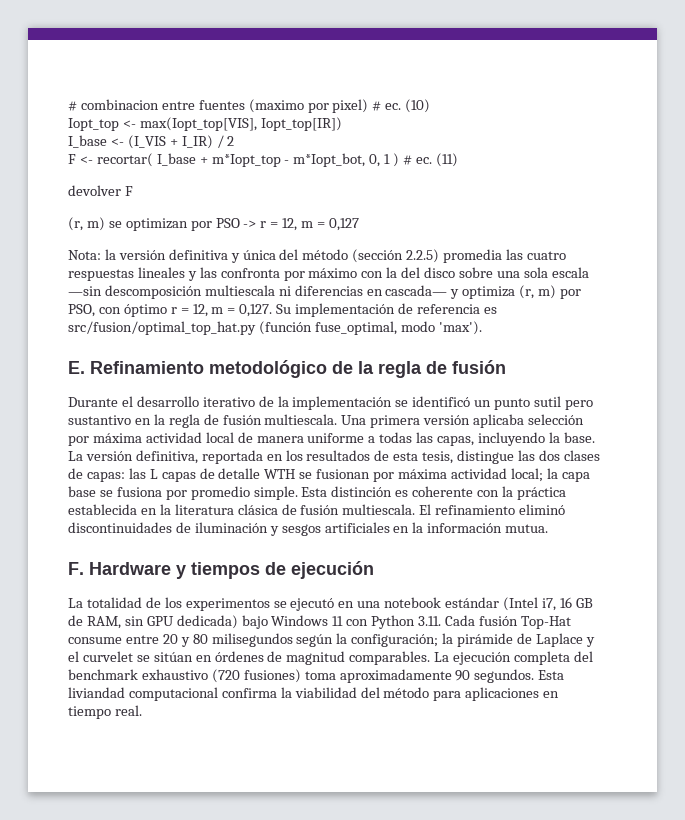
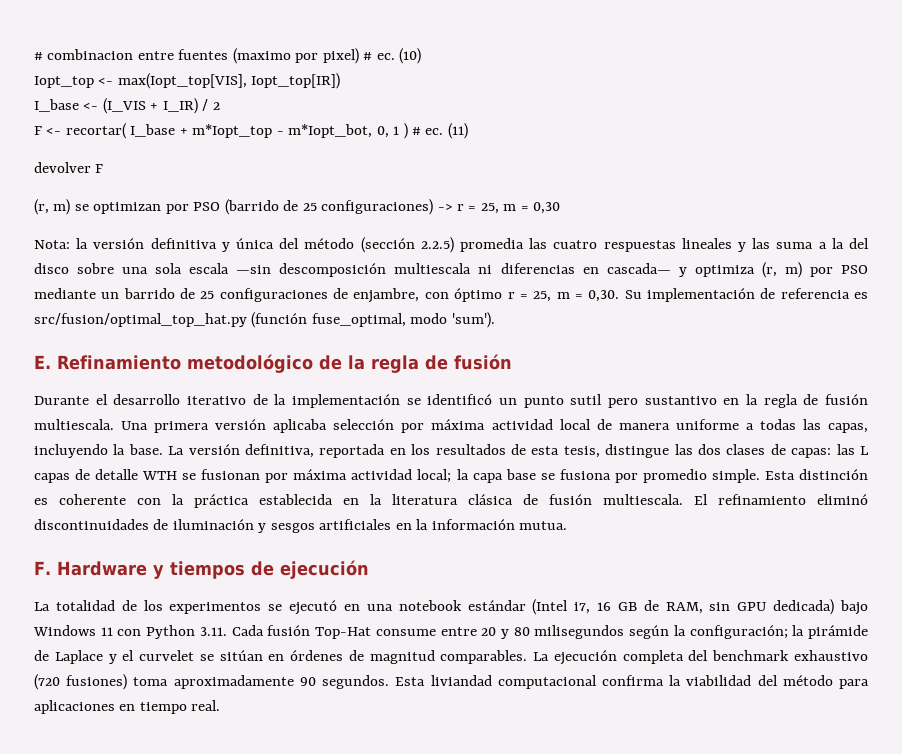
- (r, m) se optimizan por PSO -> r = 12, m = 0,127
+ (r, m) se optimizan por PSO (barrido de 25 configuraciones) -> r = 25, m = 0,30
- Nota: la versión definitiva y única del método (sección 2.2.5) promedia las cuatro respuestas lineales y las confronta por máximo con la del disco sobre una sola escala —sin descomposición multiescala ni diferencias en cascada— y optimiza (r, m) por PSO, con óptimo r = 12, m = 0,127.
+ Nota: la versión definitiva y única del método (sección 2.2.5) promedia las cuatro respuestas lineales y las suma a la del disco sobre una sola escala —sin descomposición multiescala ni diferencias en cascada— y optimiza (r, m) por PSO mediante un barrido de 25 configuraciones de enjambre, con óptimo r = 25, m = 0,30.
- Su implementación de referencia es src/fusion/optimal_top_hat.py (función fuse_optimal, modo 'max').
+ Su implementación de referencia es src/fusion/optimal_top_hat.py (función fuse_optimal, modo 'sum').

